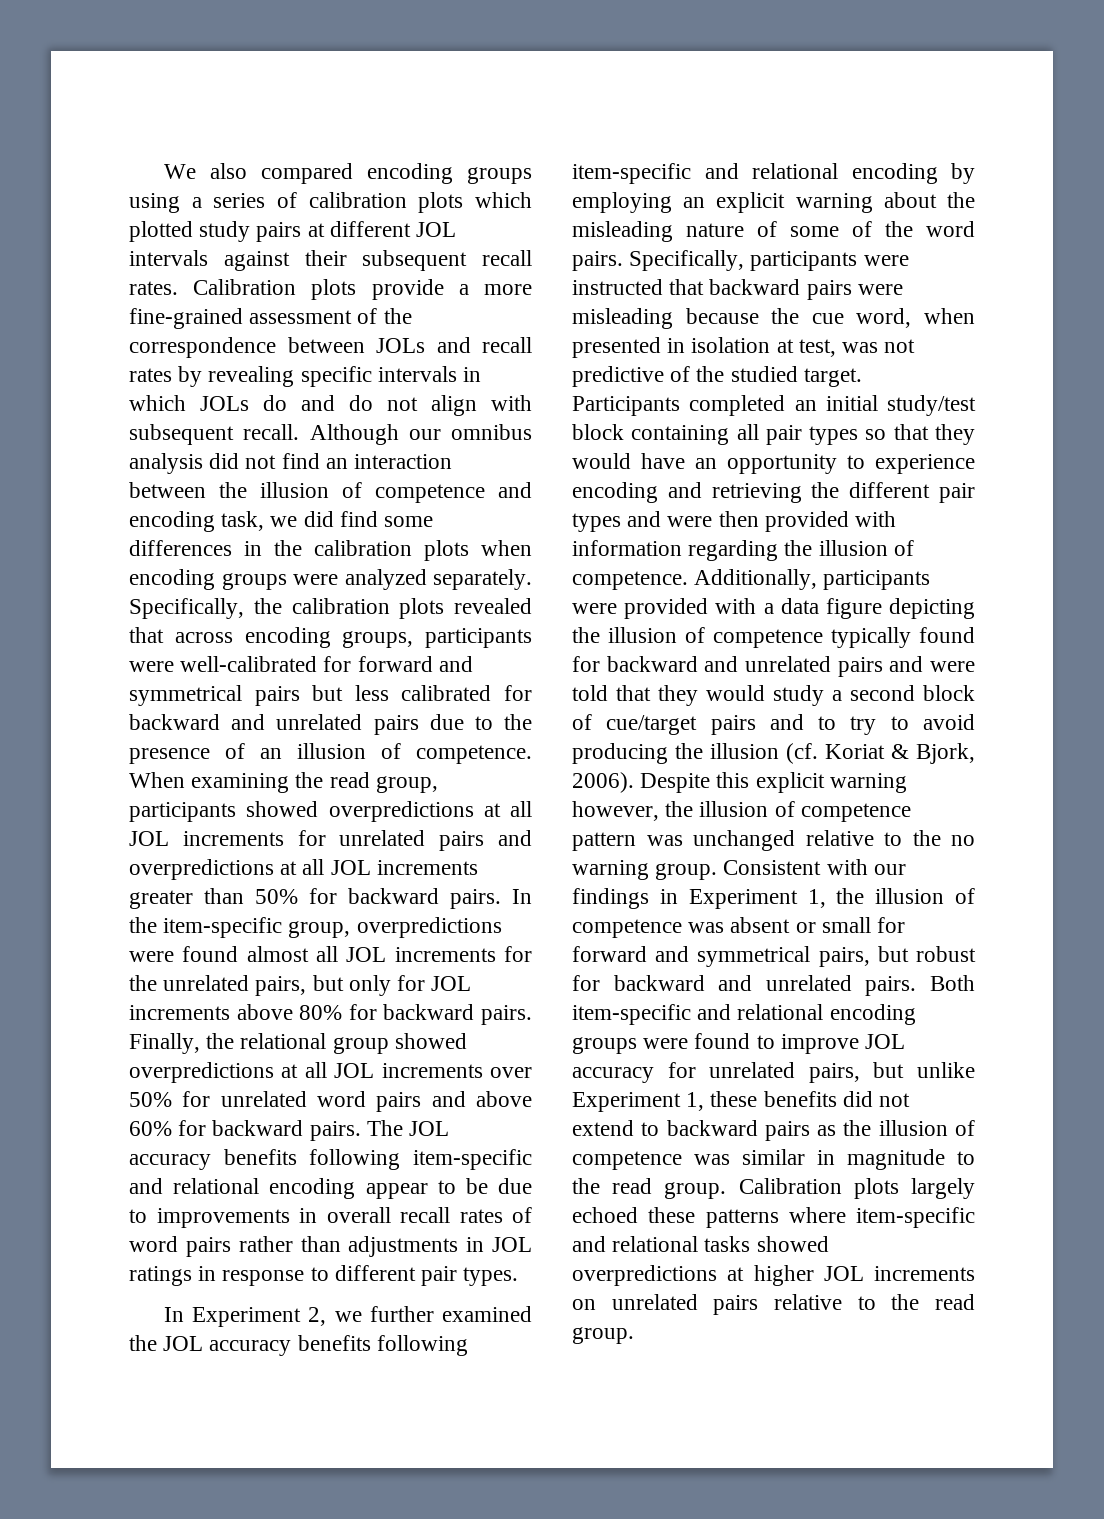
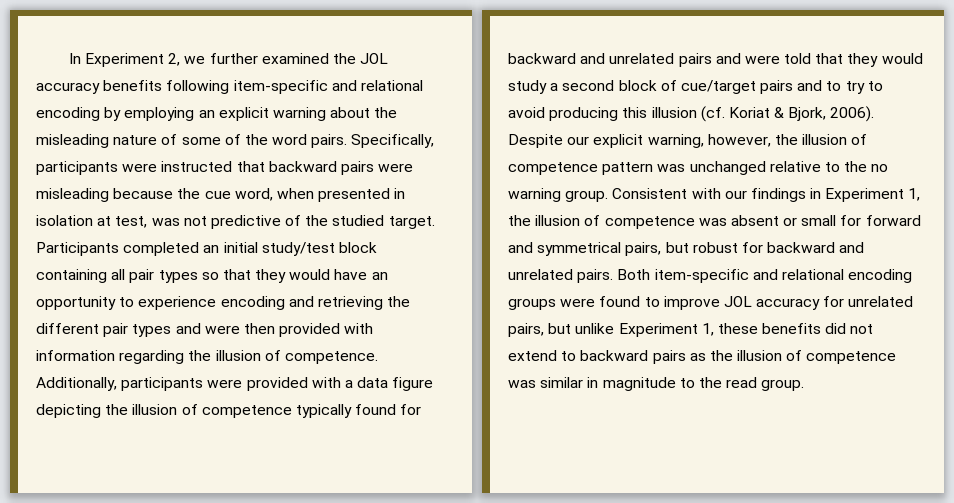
- We also compared encoding groups using a series of calibration plots which plotted study pairs at different JOL intervals against their subsequent recall rates. Calibration plots provide a more fine-grained assessment of the correspondence between JOLs and recall rates by revealing specific intervals in which JOLs do and do not align with subsequent recall. Although our omnibus analysis did not find an interaction between the illusion of competence and encoding task, we did find some differences in the calibration plots when encoding groups were analyzed separately. Specifically, the calibration plots revealed that across encoding groups, participants were well-calibrated for forward and symmetrical pairs but less calibrated for backward and unrelated pairs due to the presence of an illusion of competence. When examining the read group, participants showed overpredictions at all JOL increments for unrelated pairs and overpredictions at all JOL increments greater than 50% for backward pairs. In the item-specific group, overpredictions were found almost all JOL increments for the unrelated pairs, but only for JOL increments above 80% for backward pairs. Finally, the relational group showed overpredictions at all JOL increments over 50% for unrelated word pairs and above 60% for backward pairs. The JOL accuracy benefits following item-specific and relational encoding appear to be due to improvements in overall recall rates of word pairs rather than adjustments in JOL ratings in response to different pair types.
- Additionally, participants were provided with a data figure depicting the illusion of competence typically found for backward and unrelated pairs and were told that they would study a second block of cue/target pairs and to try to avoid producing the illusion (cf. Koriat & Bjork, 2006).
+ Additionally, participants were provided with a data figure depicting the illusion of competence typically found for backward and unrelated pairs and were told that they would study a second block of cue/target pairs and to try to avoid producing this illusion (cf. Koriat & Bjork, 2006).
- Despite this explicit warning however, the illusion of competence pattern was unchanged relative to the no warning group.
+ Despite our explicit warning, however, the illusion of competence pattern was unchanged relative to the no warning group.
- Calibration plots largely echoed these patterns where item-specific and relational tasks showed overpredictions at higher JOL increments on unrelated pairs relative to the read group.

